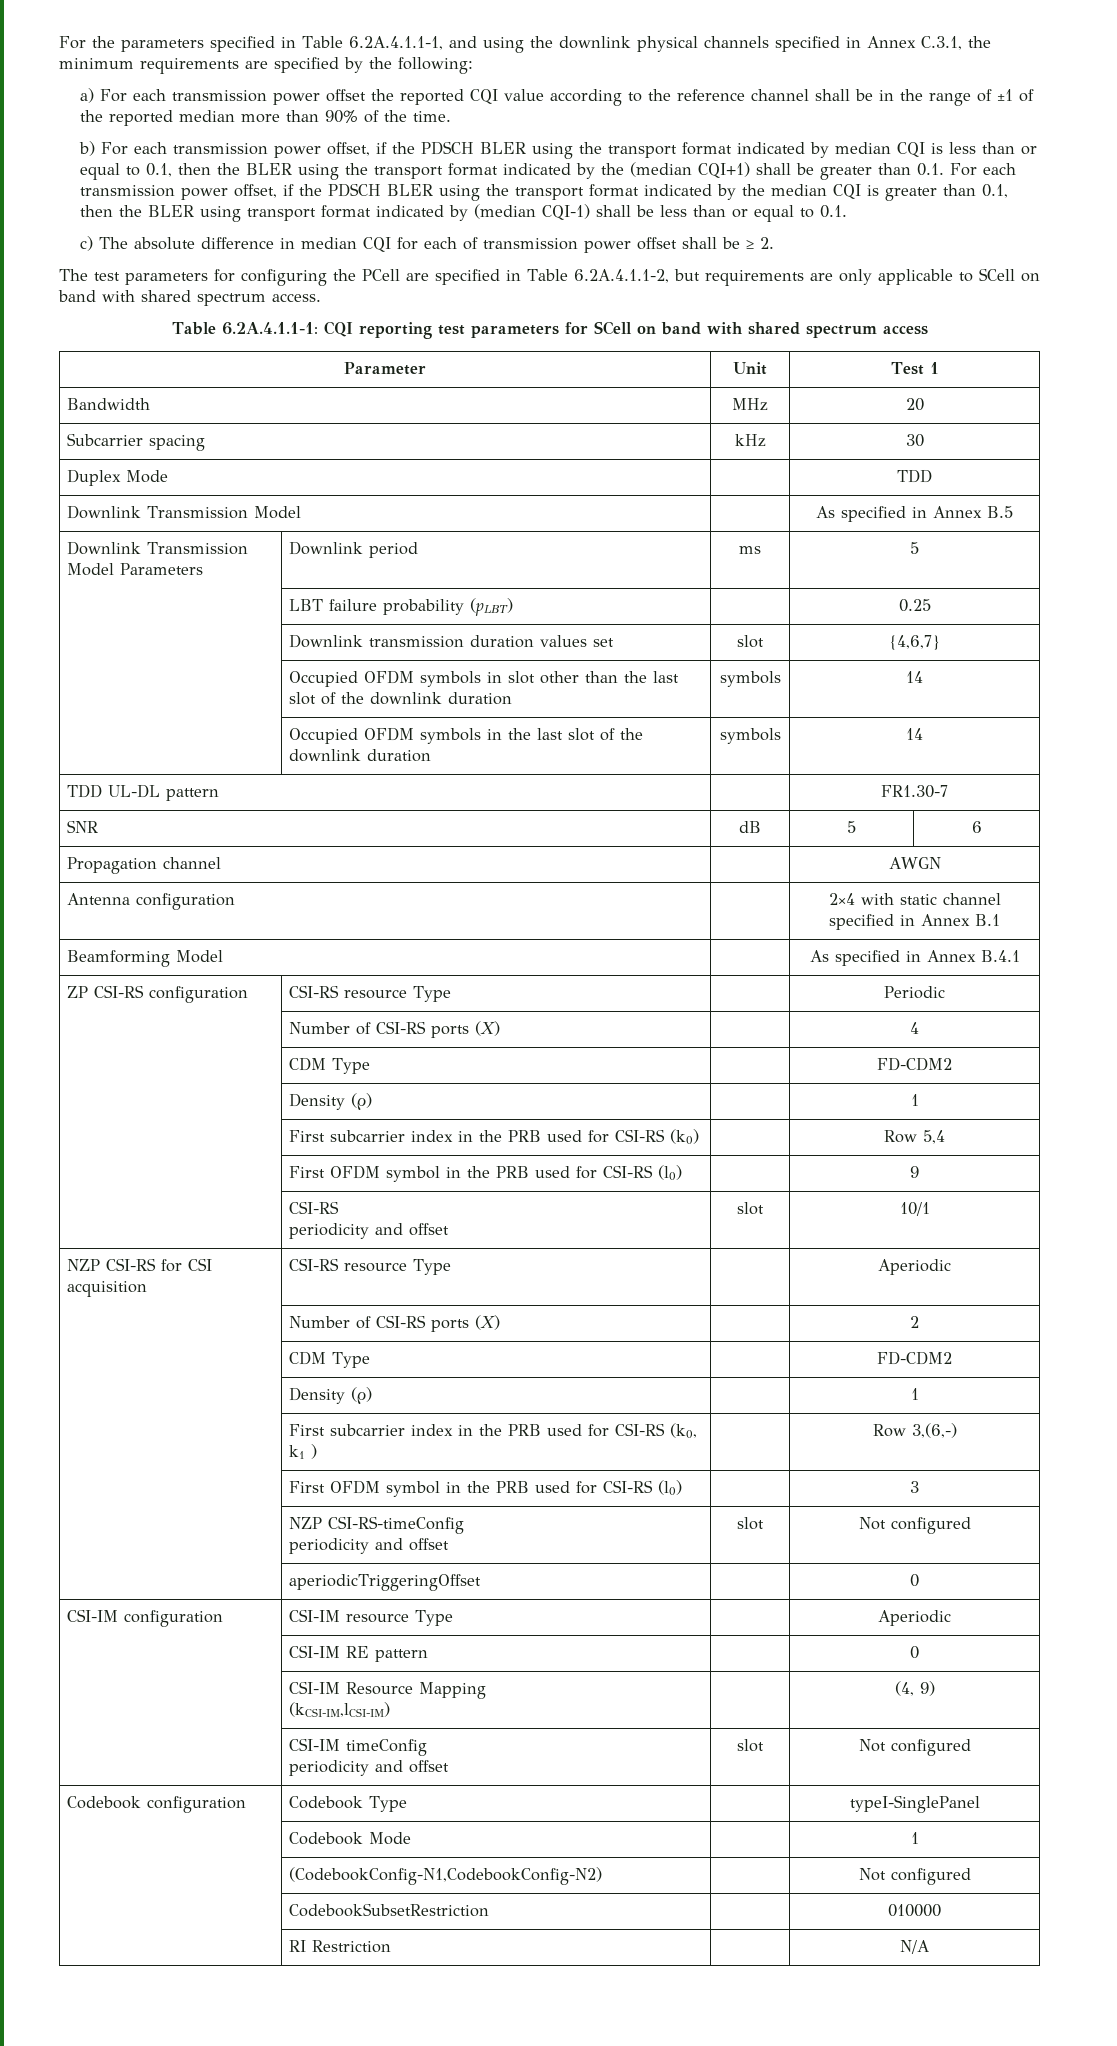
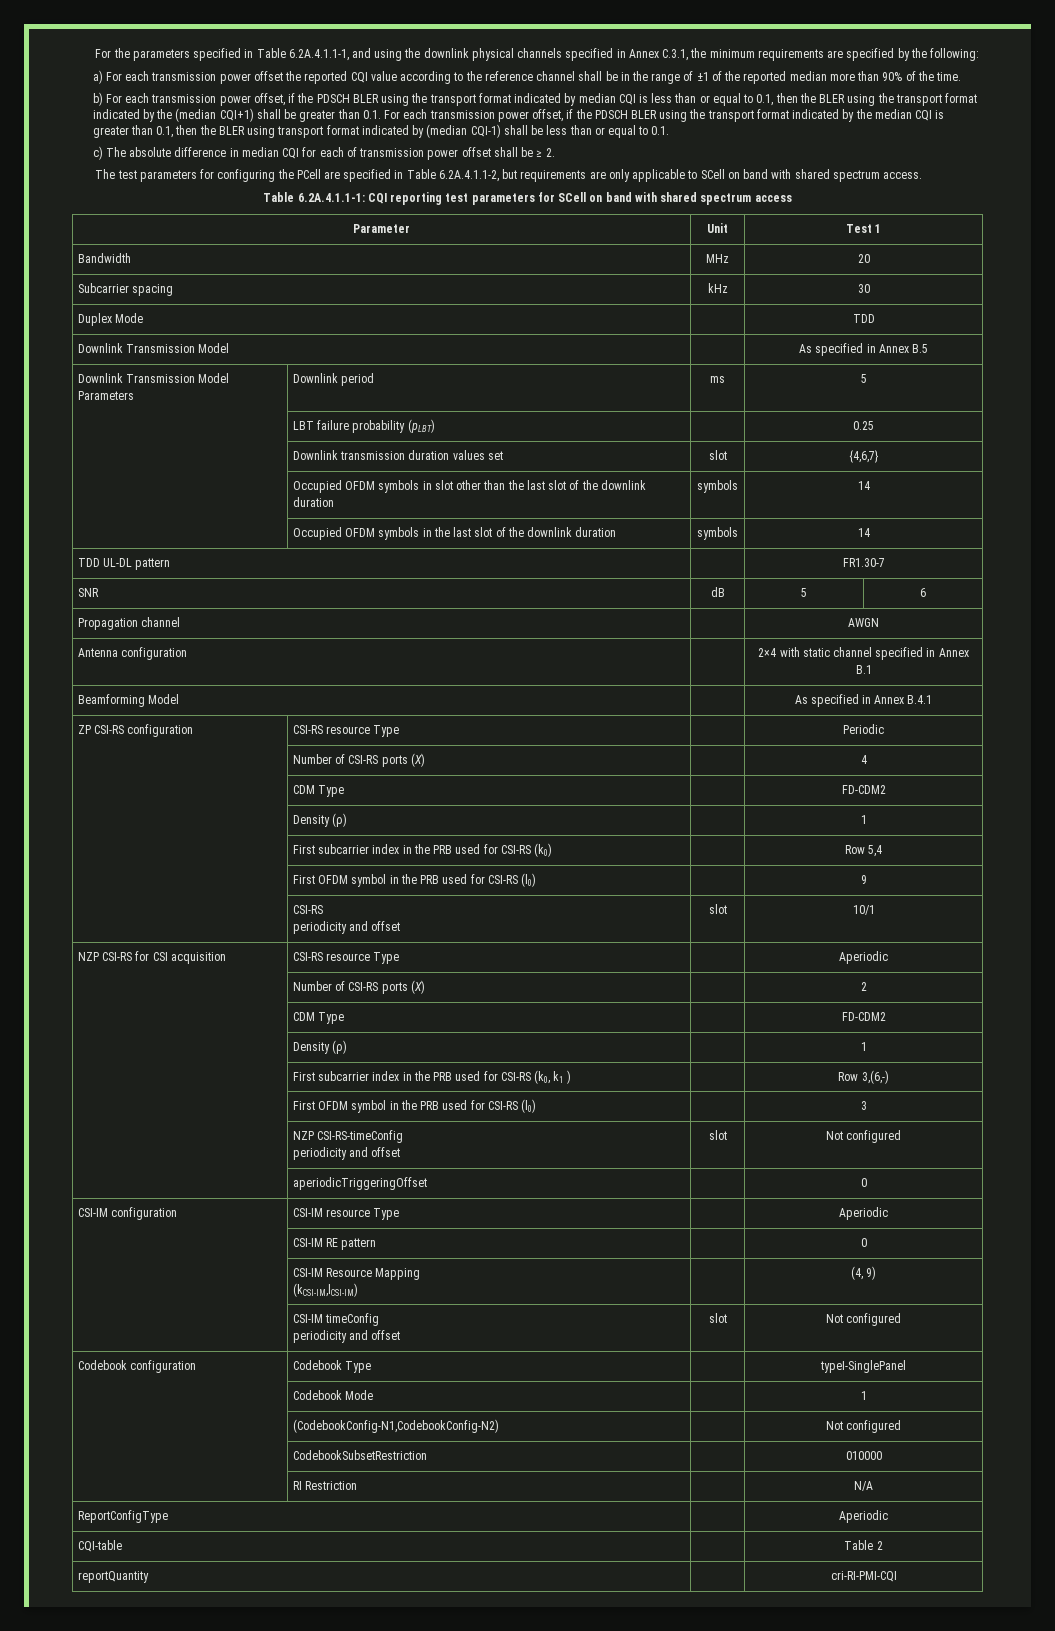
+ ReportConfigType | | Aperiodic
+ CQI-table | | Table 2
+ reportQuantity | | cri-RI-PMI-CQI

